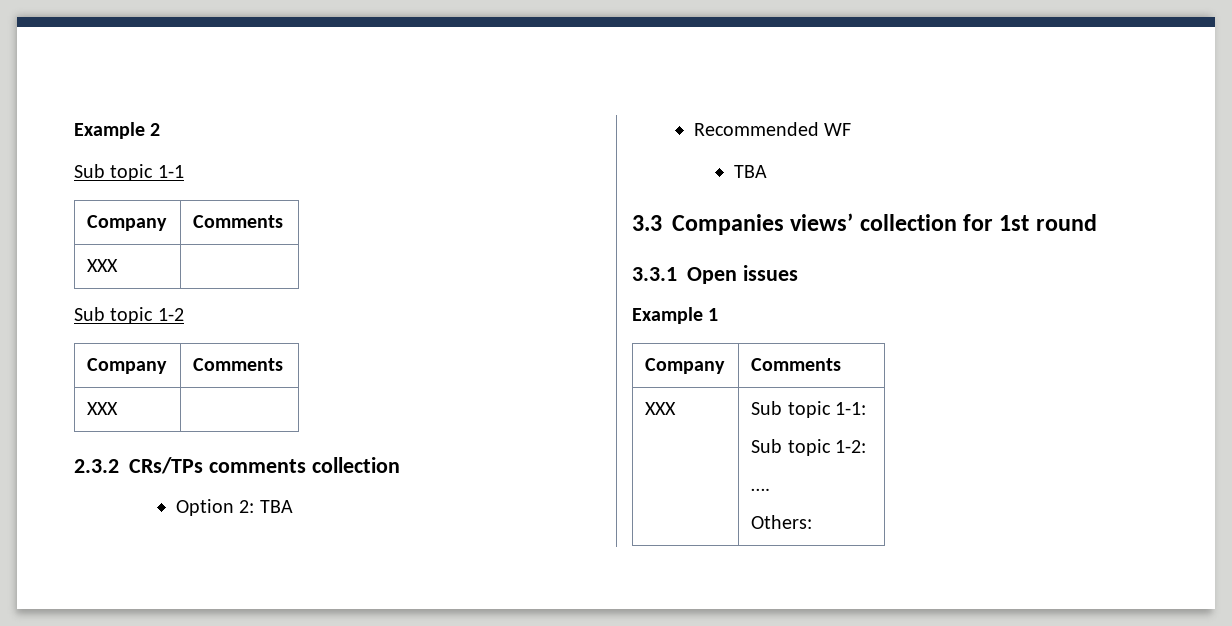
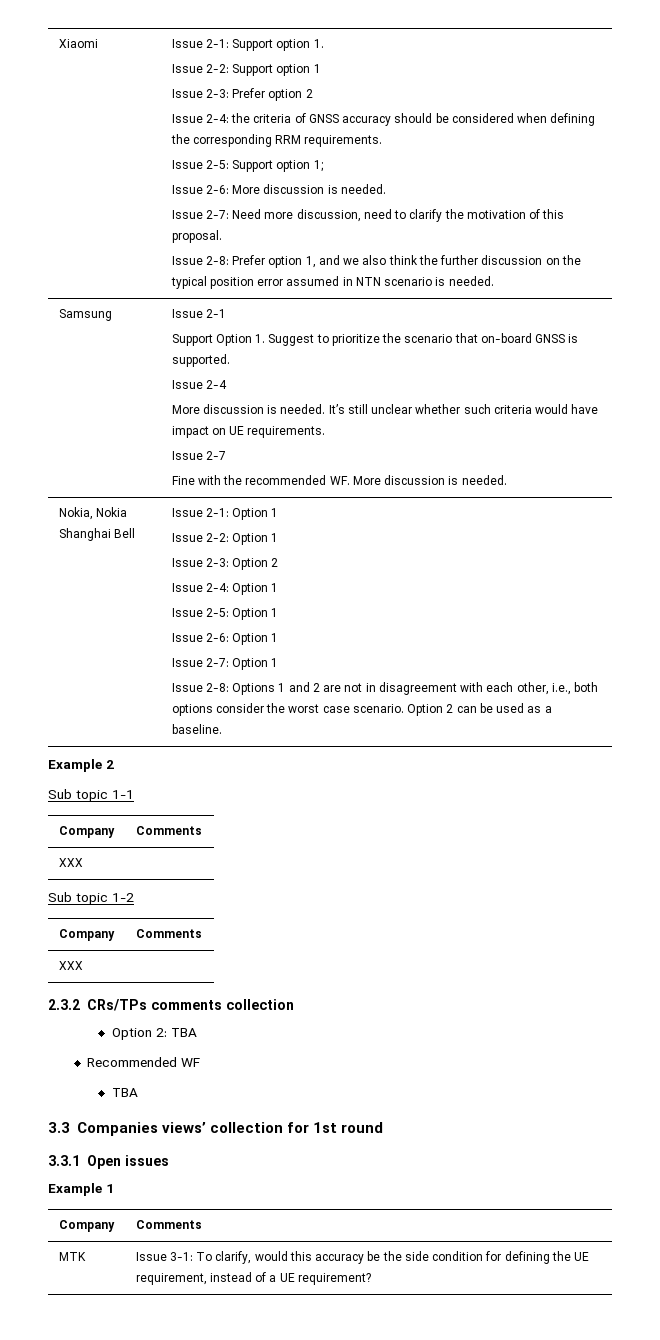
+ Xiaomi | Issue 2-1: Support option 1.
+ Issue 2-2: Support option 1
+ Issue 2-3: Prefer option 2
+ Issue 2-4: the criteria of GNSS accuracy should be considered when defining the corresponding RRM requirements.
+ Issue 2-5: Support option 1;
+ Issue 2-6: More discussion is needed.
+ Issue 2-7: Need more discussion, need to clarify the motivation of this proposal.
+ Issue 2-8: Prefer option 1, and we also think the further discussion on the typical position error assumed in NTN scenario is needed.
+ Samsung | Issue 2-1
+ Support Option 1. Suggest to prioritize the scenario that on-board GNSS is supported.
+ Issue 2-4
+ More discussion is needed. It’s still unclear whether such criteria would have impact on UE requirements.
+ Issue 2-7
+ Fine with the recommended WF. More discussion is needed.
+ Nokia, Nokia Shanghai Bell | Issue 2-1: Option 1
+ Issue 2-2: Option 1
+ Issue 2-3: Option 2
+ Issue 2-4: Option 1
+ Issue 2-5: Option 1
+ Issue 2-6: Option 1
+ Issue 2-7: Option 1
+ Issue 2-8: Options 1 and 2 are not in disagreement with each other, i.e., both options consider the worst case scenario. Option 2 can be used as a baseline.
- XXX | Sub topic 1-1:
- Sub topic 1-2:
- ….
- Others:
+ MTK | Issue 3-1: To clarify, would this accuracy be the side condition for defining the UE requirement, instead of a UE requirement?

